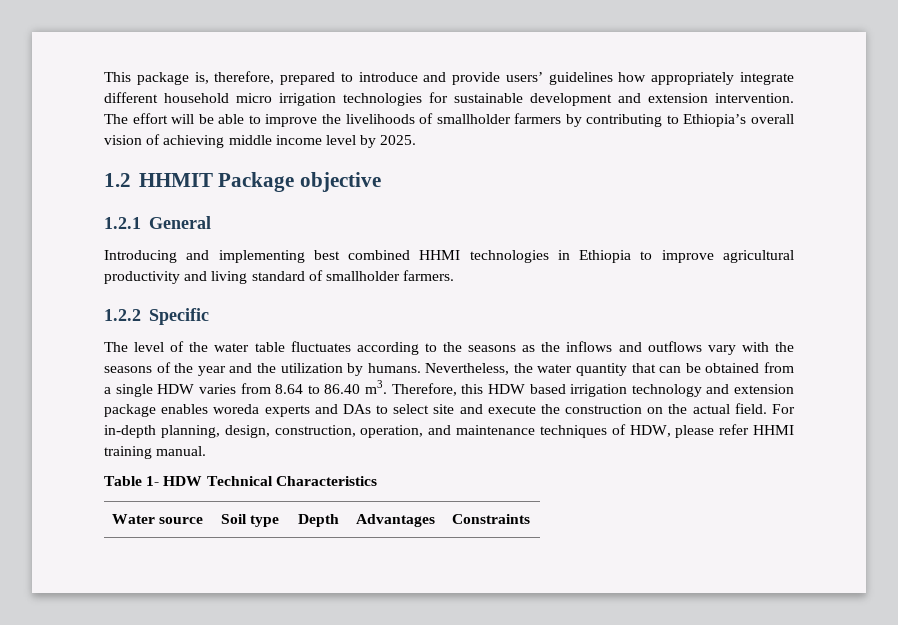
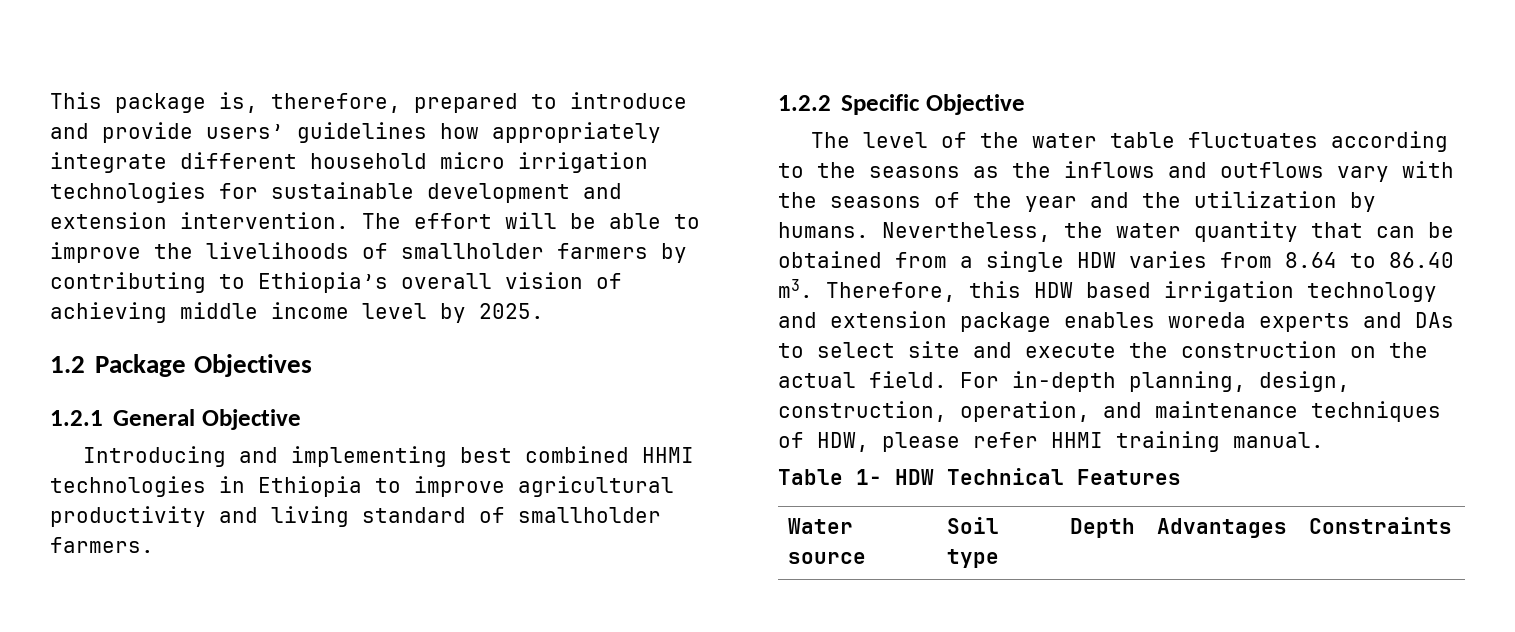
- 1.2 HHMIT Package objective
+ 1.2 Package Objectives
- 1.2.1 General
+ 1.2.1 General Objective
- 1.2.2 Specific
+ 1.2.2 Specific Objective
- Table 1- HDW Technical Characteristics
+ Table 1- HDW Technical Features

